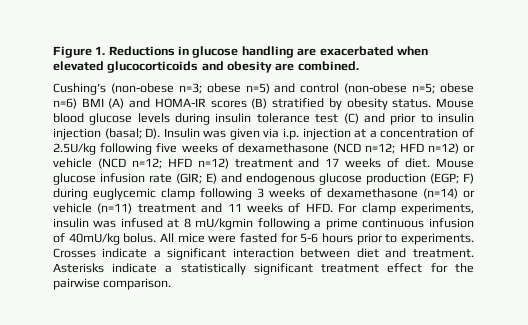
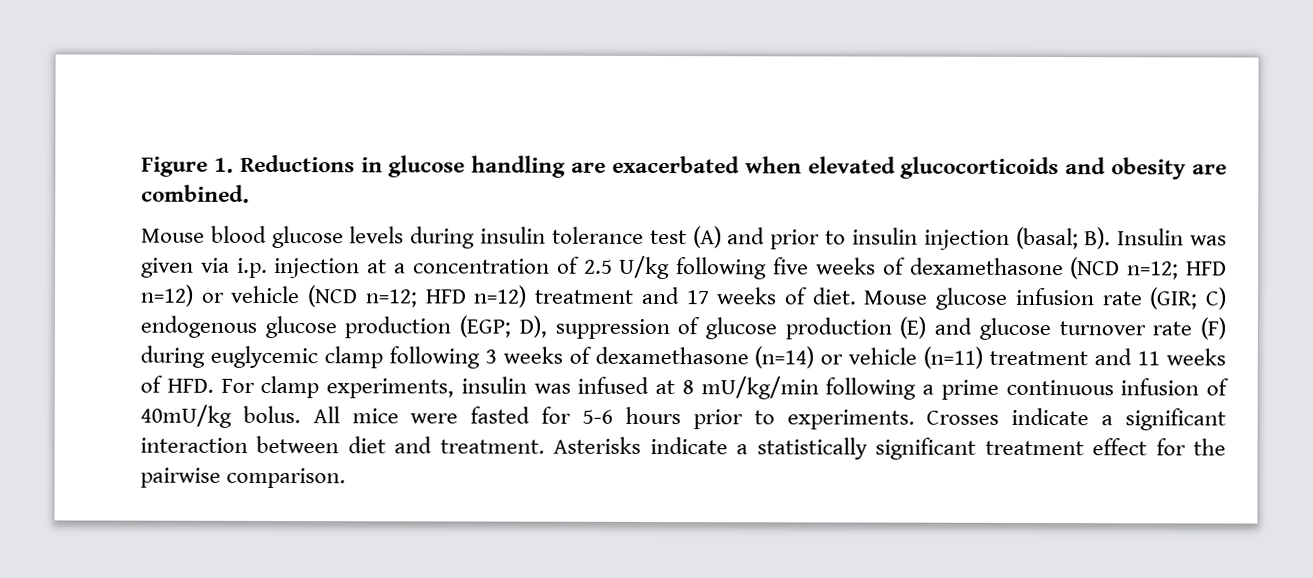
- Cushing’s (non-obese n=3; obese n=5) and control (non-obese n=5; obese n=6) BMI (A) and HOMA-IR scores (B) stratified by obesity status. Mouse blood glucose levels during insulin tolerance test (C) and prior to insulin injection (basal; D). Insulin was given via i.p. injection at a concentration of 2.5U/kg following five weeks of dexamethasone (NCD n=12; HFD n=12) or vehicle (NCD n=12; HFD n=12) treatment and 17 weeks of diet.
+ Mouse blood glucose levels during insulin tolerance test (A) and prior to insulin injection (basal; B). Insulin was given via i.p. injection at a concentration of 2.5 U/kg following five weeks of dexamethasone (NCD n=12; HFD n=12) or vehicle (NCD n=12; HFD n=12) treatment and 17 weeks of diet.
- Mouse glucose infusion rate (GIR; E) and endogenous glucose production (EGP; F) during euglycemic clamp following 3 weeks of dexamethasone (n=14) or vehicle (n=11) treatment and 11 weeks of HFD. For clamp experiments, insulin was infused at 8 mU/kgmin following a prime continuous infusion of 40mU/kg bolus.
+ Mouse glucose infusion rate (GIR; C) endogenous glucose production (EGP; D), suppression of glucose production (E) and glucose turnover rate (F) during euglycemic clamp following 3 weeks of dexamethasone (n=14) or vehicle (n=11) treatment and 11 weeks of HFD. For clamp experiments, insulin was infused at 8 mU/kg/min following a prime continuous infusion of 40mU/kg bolus.

